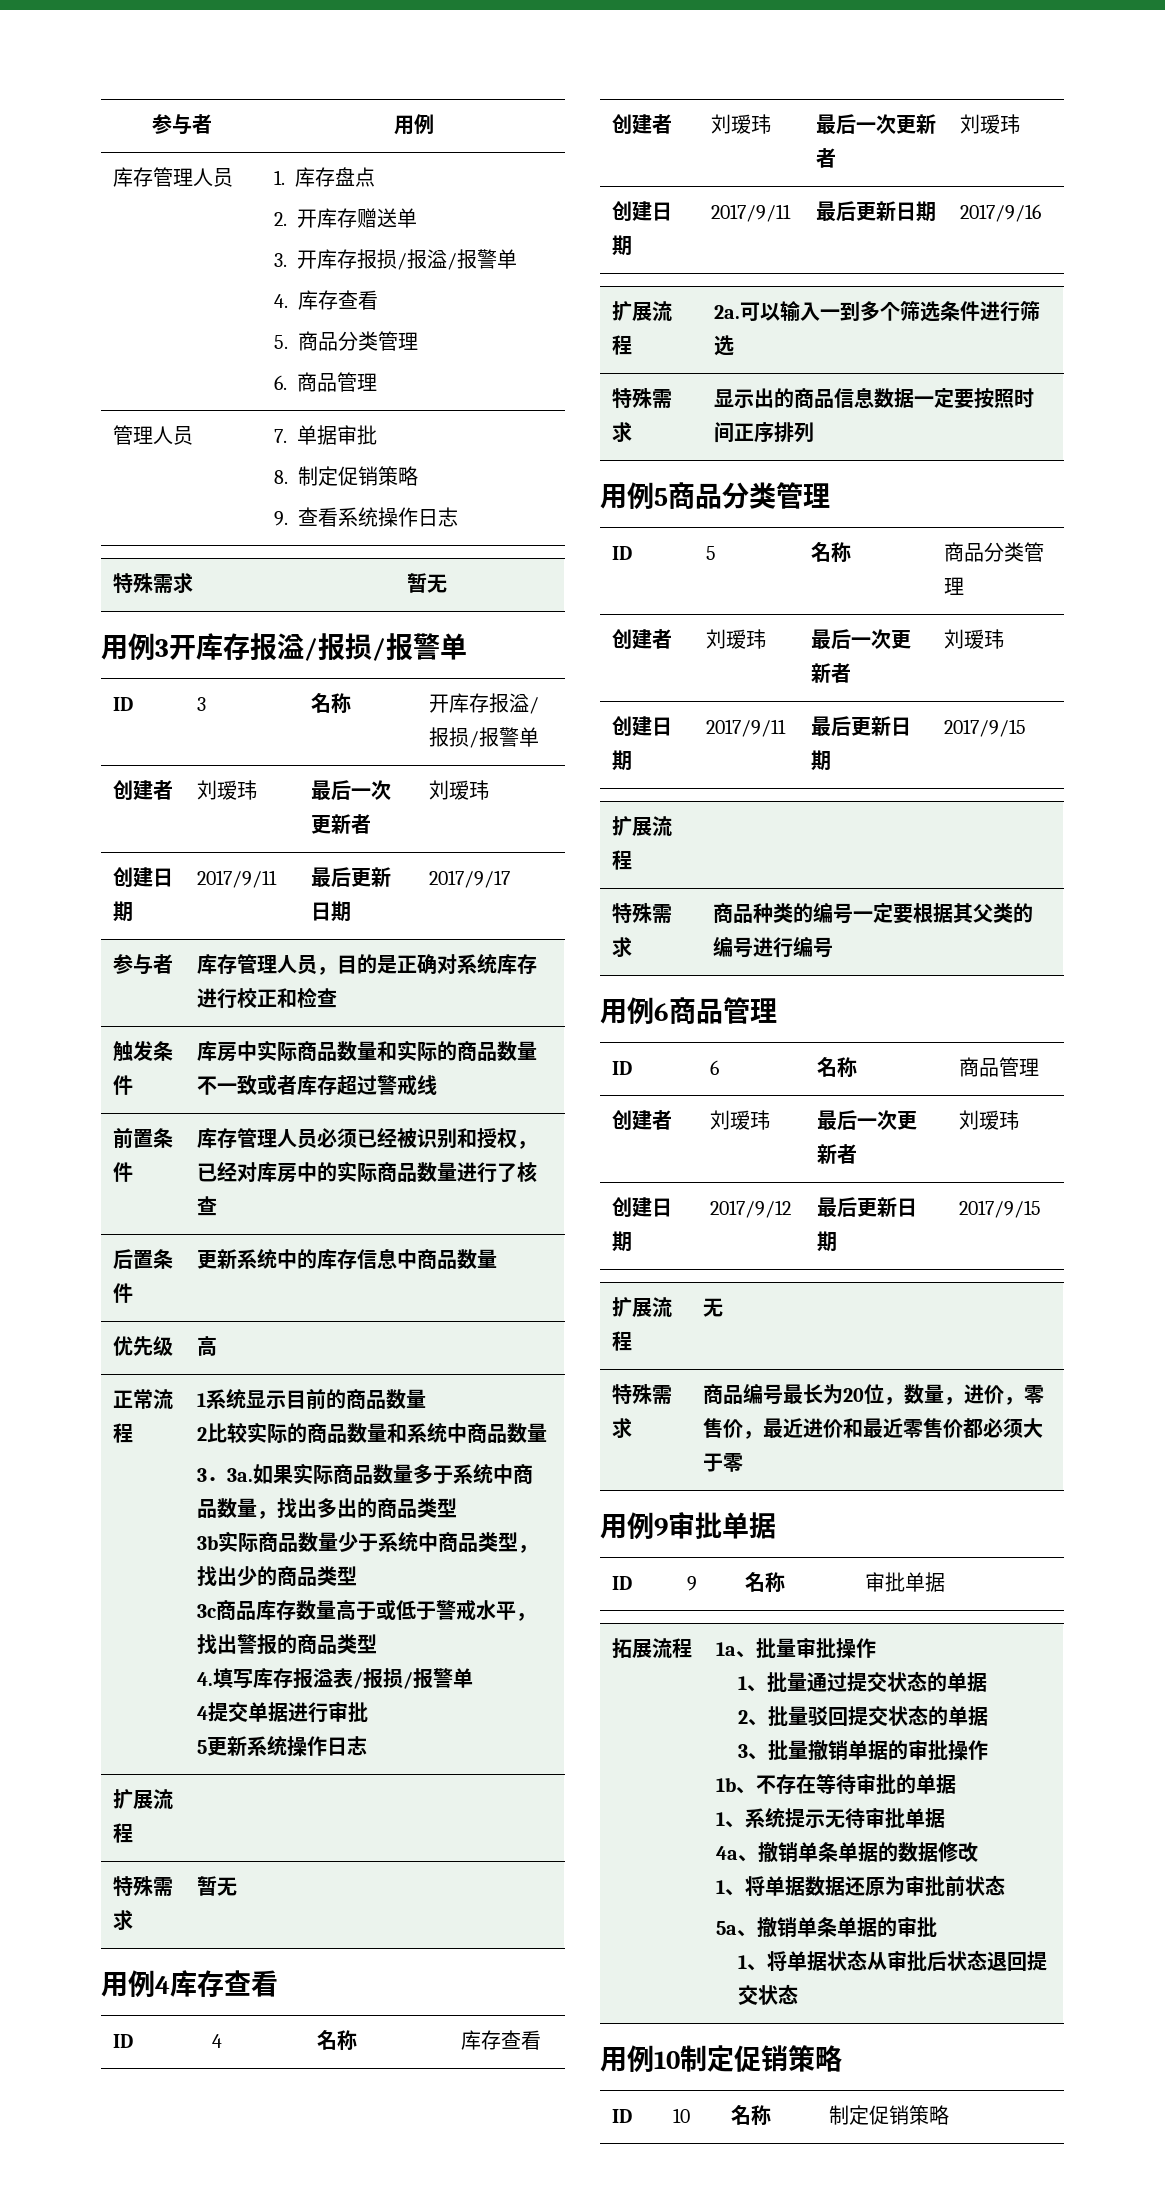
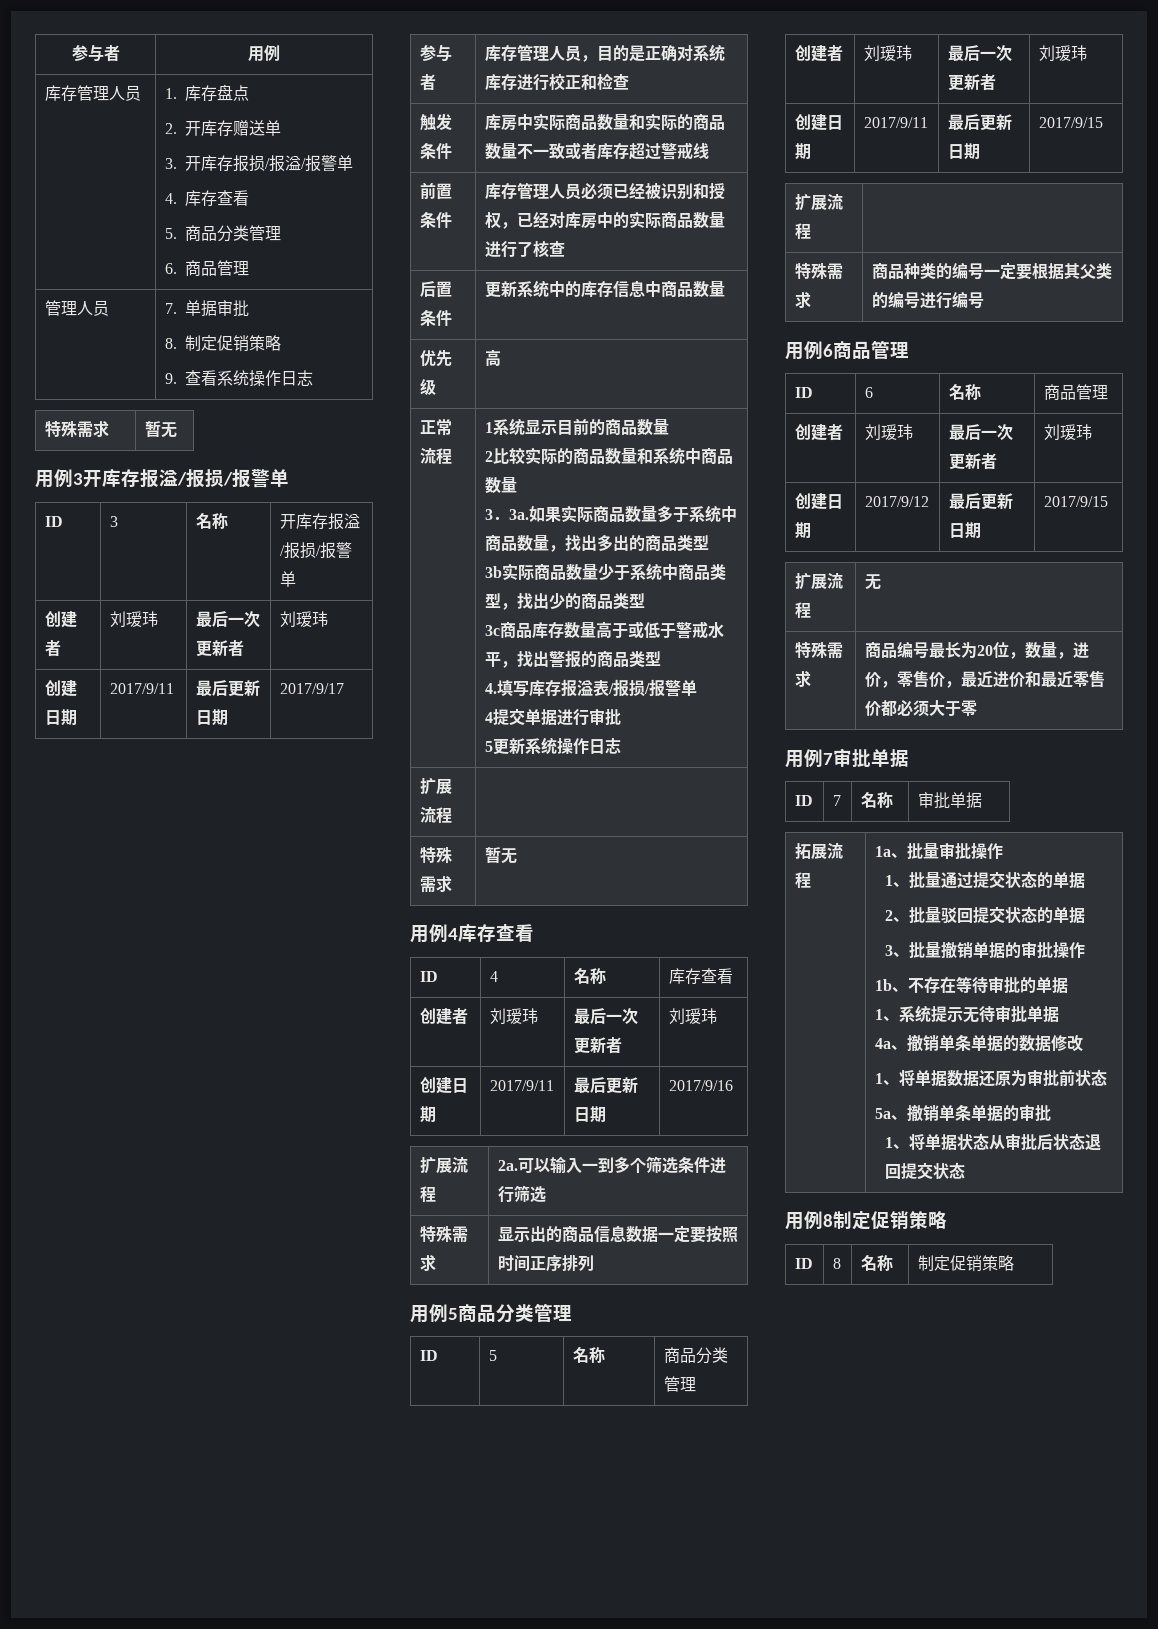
- 用例9审批单据
+ 用例7审批单据
- ID | 9 | 名称 | 审批单据
+ ID | 7 | 名称 | 审批单据
- 用例10制定促销策略
+ 用例8制定促销策略
- ID | 10 | 名称 | 制定促销策略
+ ID | 8 | 名称 | 制定促销策略

